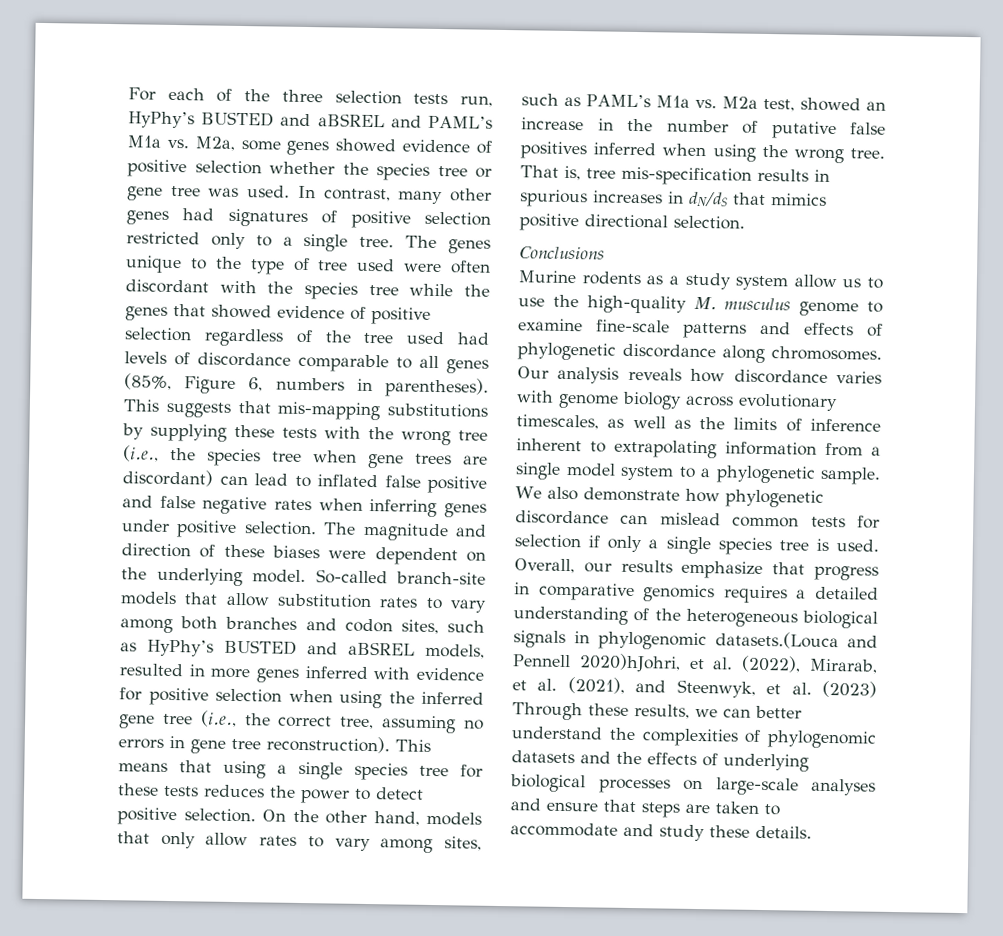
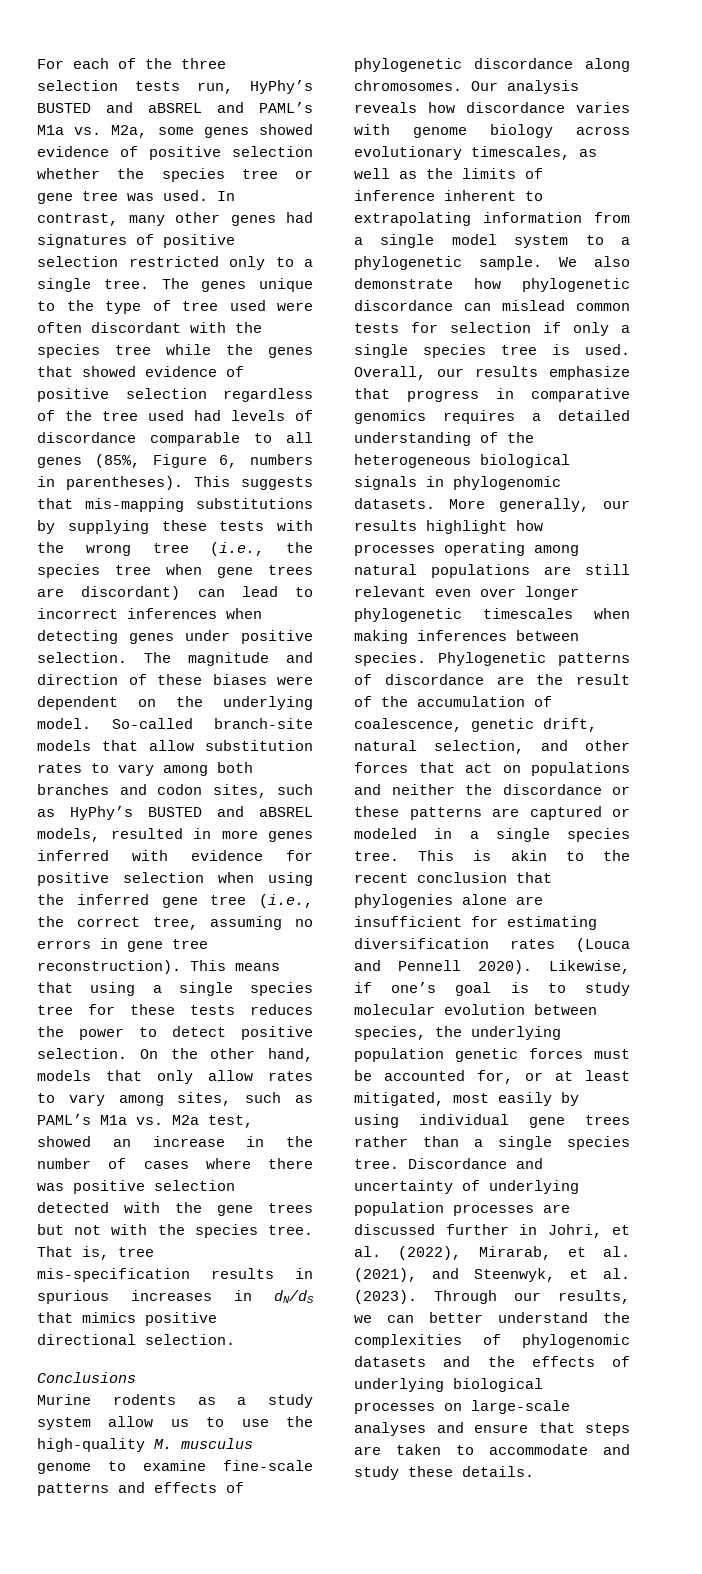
- This suggests that mis-mapping substitutions by supplying these tests with the wrong tree (i.e., the species tree when gene trees are discordant) can lead to inflated false positive and false negative rates when inferring genes under positive selection.
+ This suggests that mis-mapping substitutions by supplying these tests with the wrong tree (i.e., the species tree when gene trees are discordant) can lead to incorrect inferences when detecting genes under positive selection.
- On the other hand, models that only allow rates to vary among sites, such as PAML’s M1a vs. M2a test, showed an increase in the number of putative false positives inferred when using the wrong tree.
+ On the other hand, models that only allow rates to vary among sites, such as PAML’s M1a vs. M2a test, showed an increase in the number of cases where there was positive selection detected with the gene trees but not with the species tree.
- Overall, our results emphasize that progress in comparative genomics requires a detailed understanding of the heterogeneous biological signals in phylogenomic datasets.(Louca and Pennell 2020)hJohri, et al. (2022), Mirarab, et al. (2021), and Steenwyk, et al. (2023) Through these results, we can better understand the complexities of phylogenomic datasets and the effects of underlying biological processes on large-scale analyses and ensure that steps are taken to accommodate and study these details.
+ Overall, our results emphasize that progress in comparative genomics requires a detailed understanding of the heterogeneous biological signals in phylogenomic datasets. More generally, our results highlight how processes operating among natural populations are still relevant even over longer phylogenetic timescales when making inferences between species. Phylogenetic patterns of discordance are the result of the accumulation of coalescence, genetic drift, natural selection, and other forces that act on populations and neither the discordance or these patterns are captured or modeled in a single species tree. This is akin to the recent conclusion that phylogenies alone are insufficient for estimating diversification rates (Louca and Pennell 2020). Likewise, if one’s goal is to study molecular evolution between species, the underlying population genetic forces must be accounted for, or at least mitigated, most easily by using individual gene trees rather than a single species tree. Discordance and uncertainty of underlying population processes are discussed further in Johri, et al. (2022), Mirarab, et al. (2021), and Steenwyk, et al. (2023). Through our results, we can better understand the complexities of phylogenomic datasets and the effects of underlying biological processes on large-scale analyses and ensure that steps are taken to accommodate and study these details.

